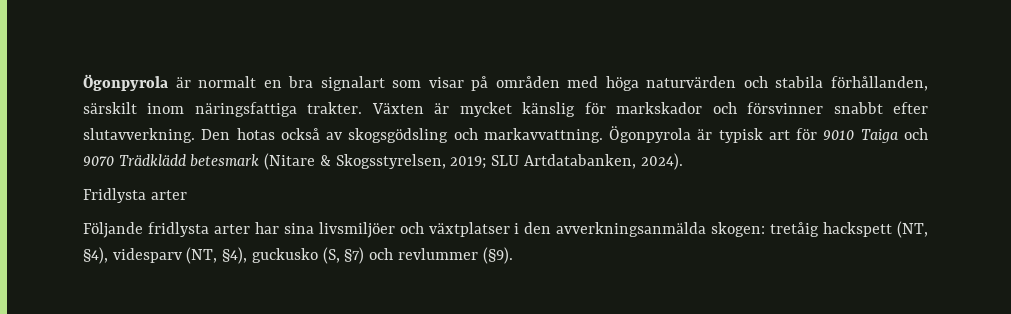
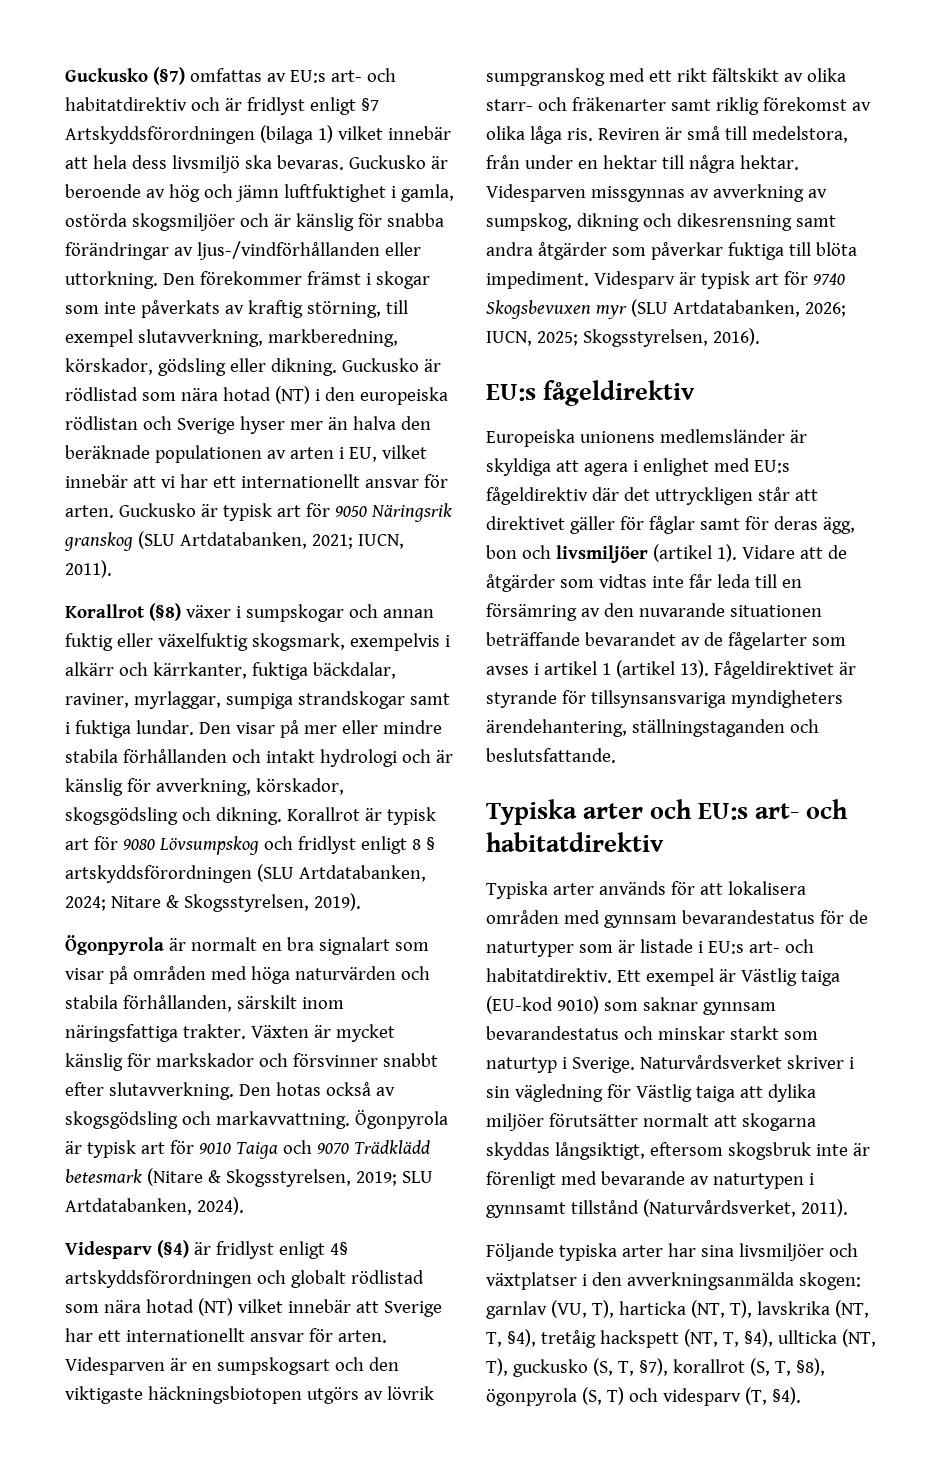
+ Guckusko (§7) omfattas av EU:s art- och habitatdirektiv och är fridlyst enligt §7 Artskyddsförordningen (bilaga 1) vilket innebär att hela dess livsmiljö ska bevaras. Guckusko är beroende av hög och jämn luftfuktighet i gamla, ostörda skogsmiljöer och är känslig för snabba förändringar av ljus-/vindförhållanden eller uttorkning. Den förekommer främst i skogar som inte påverkats av kraftig störning, till exempel slutavverkning, markberedning, körskador, gödsling eller dikning. Guckusko är rödlistad som nära hotad (NT) i den europeiska rödlistan och Sverige hyser mer än halva den beräknade populationen av arten i EU, vilket innebär att vi har ett internationellt ansvar för arten. Guckusko är typisk art för 9050 Näringsrik granskog (SLU Artdatabanken, 2021; IUCN, 2011).
+ Korallrot (§8) växer i sumpskogar och annan fuktig eller växelfuktig skogsmark, exempelvis i alkärr och kärrkanter, fuktiga bäckdalar, raviner, myrlaggar, sumpiga strandskogar samt i fuktiga lundar. Den visar på mer eller mindre stabila förhållanden och intakt hydrologi och är känslig för avverkning, körskador, skogsgödsling och dikning. Korallrot är typisk art för 9080 Lövsumpskog och fridlyst enligt 8 § artskyddsförordningen (SLU Artdatabanken, 2024; Nitare & Skogsstyrelsen, 2019).
- Fridlysta arter
+ Videsparv (§4) är fridlyst enligt 4§ artskyddsförordningen och globalt rödlistad som nära hotad (NT) vilket innebär att Sverige har ett internationellt ansvar för arten. Videsparven är en sumpskogsart och den viktigaste häckningsbiotopen utgörs av lövrik sumpgranskog med ett rikt fältskikt av olika starr- och fräkenarter samt riklig förekomst av olika låga ris. Reviren är små till medelstora, från under en hektar till några hektar. Videsparven missgynnas av avverkning av sumpskog, dikning och dikesrensning samt andra åtgärder som påverkar fuktiga till blöta impediment. Videsparv är typisk art för 9740 Skogsbevuxen myr (SLU Artdatabanken, 2026; IUCN, 2025; Skogsstyrelsen, 2016).
+ EU:s fågeldirektiv
+ Europeiska unionens medlemsländer är skyldiga att agera i enlighet med EU:s fågeldirektiv där det uttryckligen står att direktivet gäller för fåglar samt för deras ägg, bon och livsmiljöer (artikel 1). Vidare att de åtgärder som vidtas inte får leda till en försämring av den nuvarande situationen beträffande bevarandet av de fågelarter som avses i artikel 1 (artikel 13). Fågeldirektivet är styrande för tillsynsansvariga myndigheters ärendehantering, ställningstaganden och beslutsfattande.
+ Typiska arter och EU:s art- och habitatdirektiv
+ Typiska arter används för att lokalisera områden med gynnsam bevarandestatus för de naturtyper som är listade i EU:s art- och habitatdirektiv. Ett exempel är Västlig taiga (EU-kod 9010) som saknar gynnsam bevarandestatus och minskar starkt som naturtyp i Sverige. Naturvårdsverket skriver i sin vägledning för Västlig taiga att dylika miljöer förutsätter normalt att skogarna skyddas långsiktigt, eftersom skogsbruk inte är förenligt med bevarande av naturtypen i gynnsamt tillstånd (Naturvårdsverket, 2011).
- Följande fridlysta arter har sina livsmiljöer och växtplatser i den avverkningsanmälda skogen: tretåig hackspett (NT, §4), videsparv (NT, §4), guckusko (S, §7) och revlummer (§9).
+ Följande typiska arter har sina livsmiljöer och växtplatser i den avverkningsanmälda skogen: garnlav (VU, T), harticka (NT, T), lavskrika (NT, T, §4), tretåig hackspett (NT, T, §4), ullticka (NT, T), guckusko (S, T, §7), korallrot (S, T, §8), ögonpyrola (S, T) och videsparv (T, §4).

